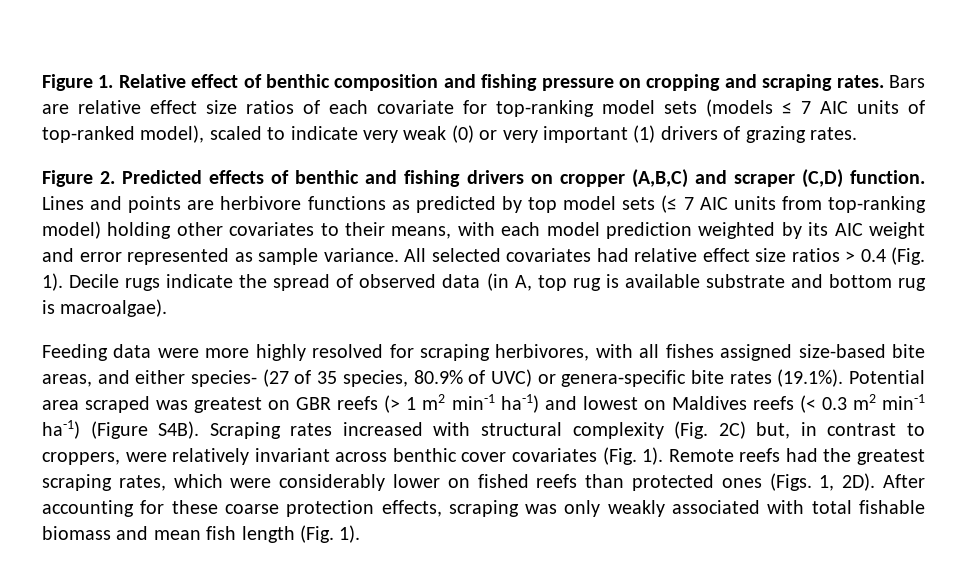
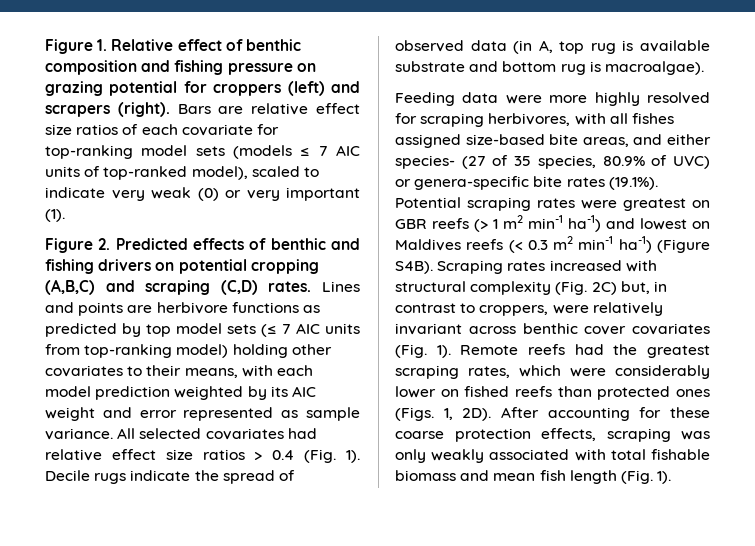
- Figure 1. Relative effect of benthic composition and fishing pressure on cropping and scraping rates.
+ Figure 1. Relative effect of benthic composition and fishing pressure on grazing potential for croppers (left) and scrapers (right).
- Bars are relative effect size ratios of each covariate for top-ranking model sets (models ≤ 7 AIC units of top-ranked model), scaled to indicate very weak (0) or very important (1) drivers of grazing rates.
+ Bars are relative effect size ratios of each covariate for top-ranking model sets (models ≤ 7 AIC units of top-ranked model), scaled to indicate very weak (0) or very important (1).
- Figure 2. Predicted effects of benthic and fishing drivers on cropper (A,B,C) and scraper (C,D) function.
+ Figure 2. Predicted effects of benthic and fishing drivers on potential cropping (A,B,C) and scraping (C,D) rates.
- Feeding data were more highly resolved for scraping herbivores, with all fishes assigned size-based bite areas, and either species- (27 of 35 species, 80.9% of UVC) or genera-specific bite rates (19.1%). Potential area scraped was greatest on GBR reefs (> 1 m2 min-1 ha-1) and lowest on Maldives reefs (< 0.3 m2 min-1 ha-1) (Figure S4B).
+ Feeding data were more highly resolved for scraping herbivores, with all fishes assigned size-based bite areas, and either species- (27 of 35 species, 80.9% of UVC) or genera-specific bite rates (19.1%). Potential scraping rates were greatest on GBR reefs (> 1 m2 min-1 ha-1) and lowest on Maldives reefs (< 0.3 m2 min-1 ha-1) (Figure S4B).

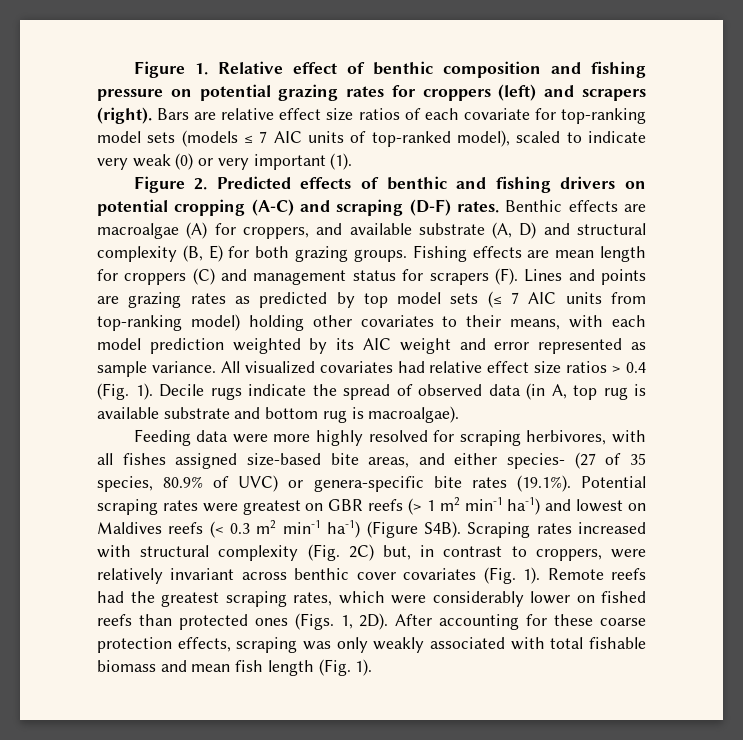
- Figure 1. Relative effect of benthic composition and fishing pressure on grazing potential for croppers (left) and scrapers (right).
+ Figure 1. Relative effect of benthic composition and fishing pressure on potential grazing rates for croppers (left) and scrapers (right).
- Figure 2. Predicted effects of benthic and fishing drivers on potential cropping (A,B,C) and scraping (C,D) rates. Lines and points are herbivore functions as predicted by top model sets (≤ 7 AIC units from top-ranking model) holding other covariates to their means, with each model prediction weighted by its AIC weight and error represented as sample variance.
+ Figure 2. Predicted effects of benthic and fishing drivers on potential cropping (A-C) and scraping (D-F) rates. Benthic effects are macroalgae (A) for croppers, and available substrate (A, D) and structural complexity (B, E) for both grazing groups. Fishing effects are mean length for croppers (C) and management status for scrapers (F). Lines and points are grazing rates as predicted by top model sets (≤ 7 AIC units from top-ranking model) holding other covariates to their means, with each model prediction weighted by its AIC weight and error represented as sample variance.
- All selected covariates had relative effect size ratios > 0.4 (Fig. 1).
+ All visualized covariates had relative effect size ratios > 0.4 (Fig. 1).

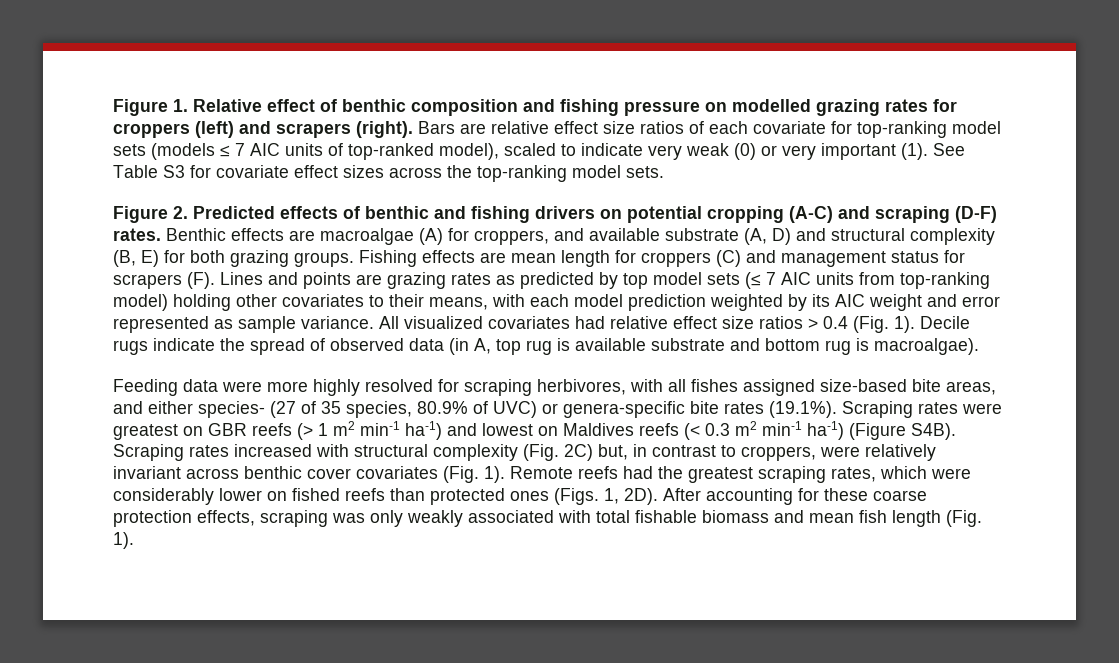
- Figure 1. Relative effect of benthic composition and fishing pressure on potential grazing rates for croppers (left) and scrapers (right).
+ Figure 1. Relative effect of benthic composition and fishing pressure on modelled grazing rates for croppers (left) and scrapers (right).
+ See Table S3 for covariate effect sizes across the top-ranking model sets.
- Feeding data were more highly resolved for scraping herbivores, with all fishes assigned size-based bite areas, and either species- (27 of 35 species, 80.9% of UVC) or genera-specific bite rates (19.1%). Potential scraping rates were greatest on GBR reefs (> 1 m2 min-1 ha-1) and lowest on Maldives reefs (< 0.3 m2 min-1 ha-1) (Figure S4B).
+ Feeding data were more highly resolved for scraping herbivores, with all fishes assigned size-based bite areas, and either species- (27 of 35 species, 80.9% of UVC) or genera-specific bite rates (19.1%). Scraping rates were greatest on GBR reefs (> 1 m2 min-1 ha-1) and lowest on Maldives reefs (< 0.3 m2 min-1 ha-1) (Figure S4B).

